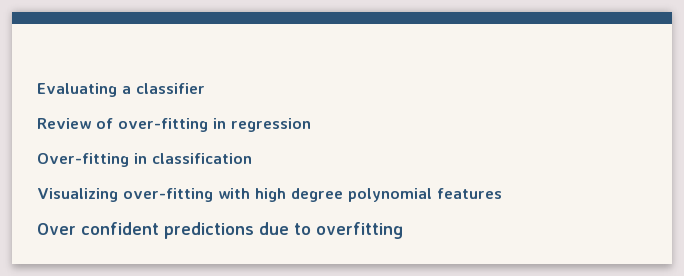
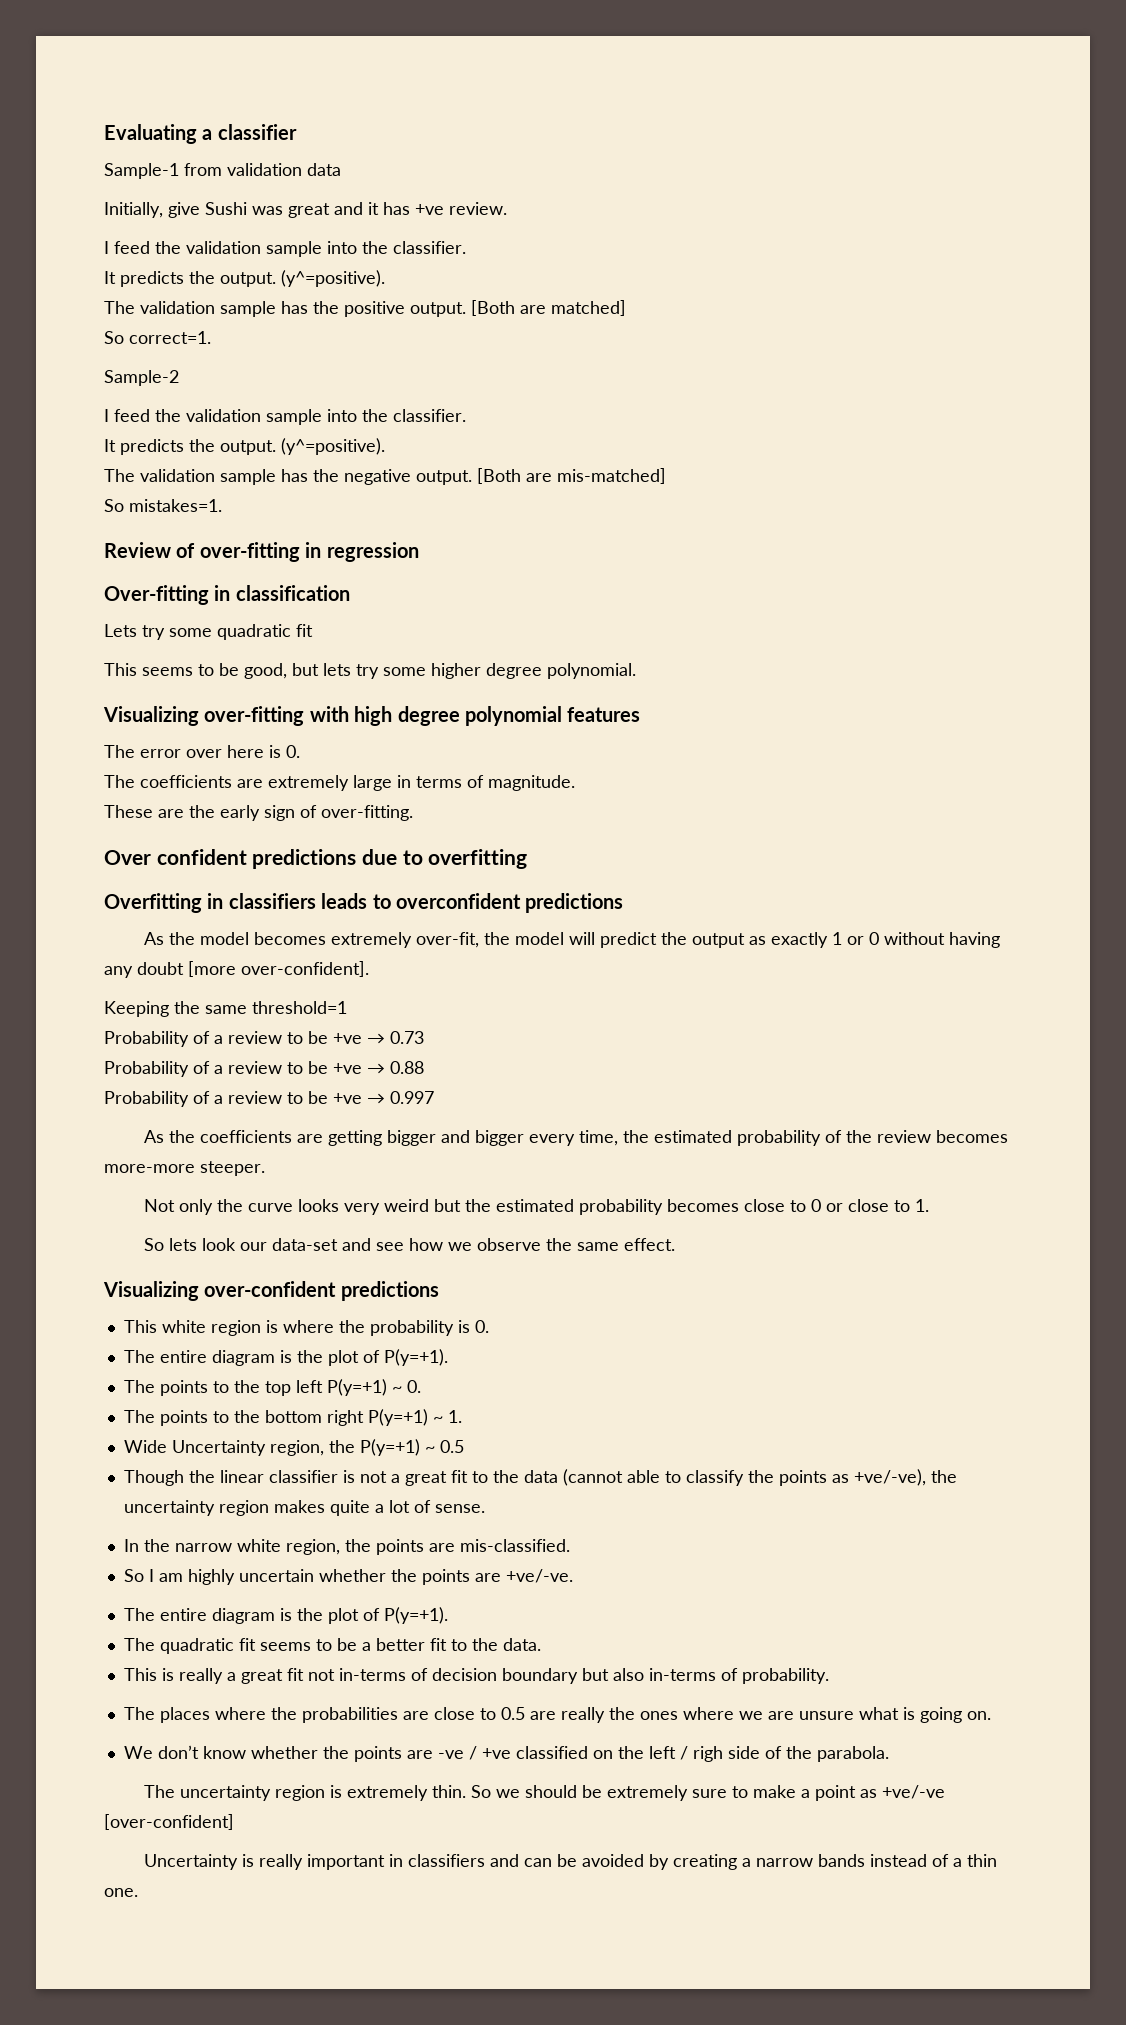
+ Sample-1 from validation data
+ Initially, give Sushi was great and it has +ve review.
+ I feed the validation sample into the classifier.
+ It predicts the output. (y^=positive).
+ The validation sample has the positive output. [Both are matched]
+ So correct=1.
+ Sample-2
+ I feed the validation sample into the classifier.
+ It predicts the output. (y^=positive).
+ The validation sample has the negative output. [Both are mis-matched]
+ So mistakes=1.
+ Lets try some quadratic fit
+ This seems to be good, but lets try some higher degree polynomial.
+ The error over here is 0.
+ The coefficients are extremely large in terms of magnitude.
+ These are the early sign of over-fitting.
+ Overfitting in classifiers leads to overconfident predictions
+ As the model becomes extremely over-fit, the model will predict the output as exactly 1 or 0 without having any doubt [more over-confident].
+ Keeping the same threshold=1
+ Probability of a review to be +ve → 0.73
+ Probability of a review to be +ve → 0.88
+ Probability of a review to be +ve → 0.997
+ As the coefficients are getting bigger and bigger every time, the estimated probability of the review becomes more-more steeper.
+ Not only the curve looks very weird but the estimated probability becomes close to 0 or close to 1.
+ So lets look our data-set and see how we observe the same effect.
+ Visualizing over-confident predictions
+ This white region is where the probability is 0.
+ The entire diagram is the plot of P(y=+1).
+ The points to the top left P(y=+1) ~ 0.
+ The points to the bottom right P(y=+1) ~ 1.
+ Wide Uncertainty region, the P(y=+1) ~ 0.5
+ Though the linear classifier is not a great fit to the data (cannot able to classify the points as +ve/-ve), the uncertainty region makes quite a lot of sense.
+ In the narrow white region, the points are mis-classified.
+ So I am highly uncertain whether the points are +ve/-ve.
+ The entire diagram is the plot of P(y=+1).
+ The quadratic fit seems to be a better fit to the data.
+ This is really a great fit not in-terms of decision boundary but also in-terms of probability.
+ The places where the probabilities are close to 0.5 are really the ones where we are unsure what is going on.
+ We don’t know whether the points are -ve / +ve classified on the left / righ side of the parabola.
+ The uncertainty region is extremely thin. So we should be extremely sure to make a point as +ve/-ve [over-confident]
+ Uncertainty is really important in classifiers and can be avoided by creating a narrow bands instead of a thin one.

